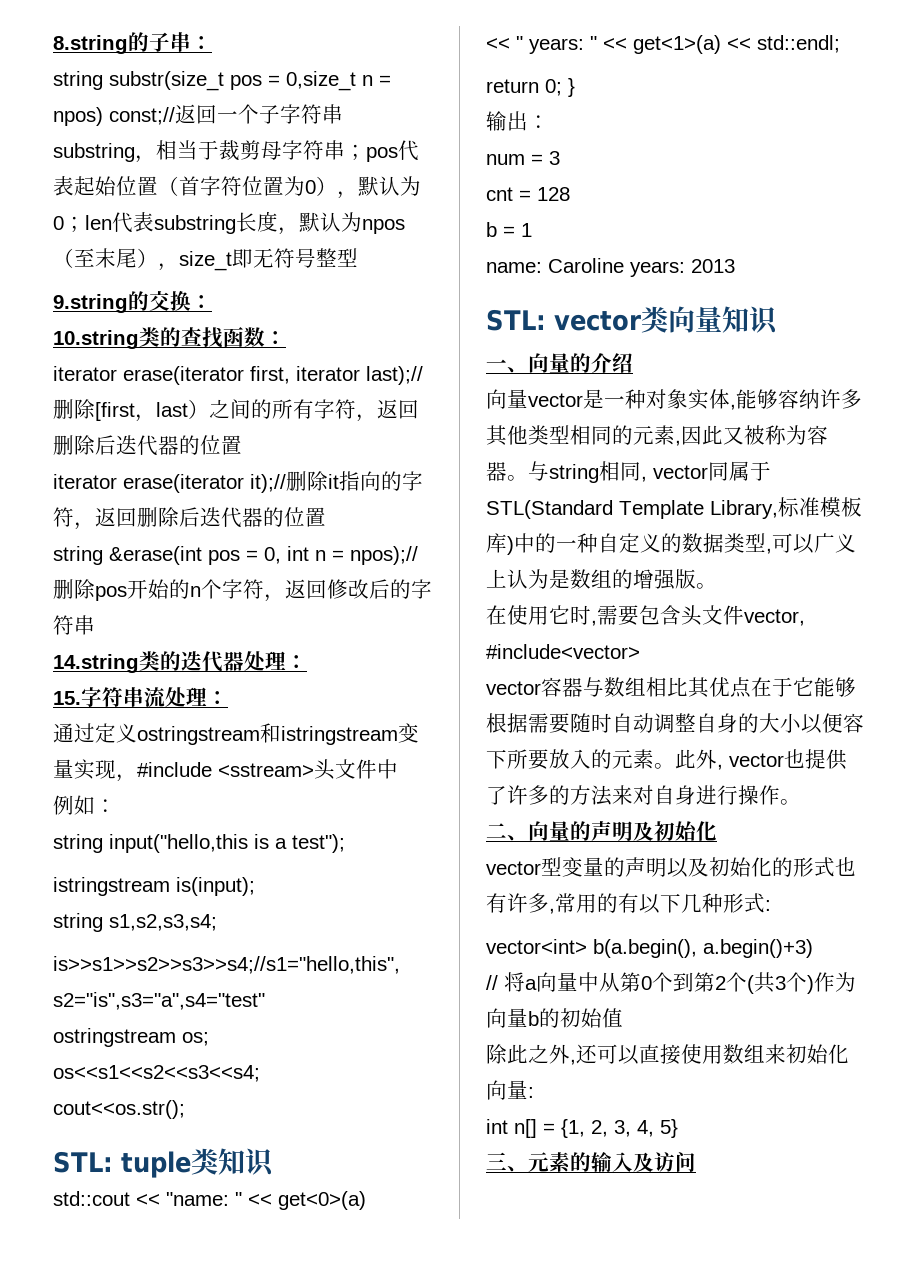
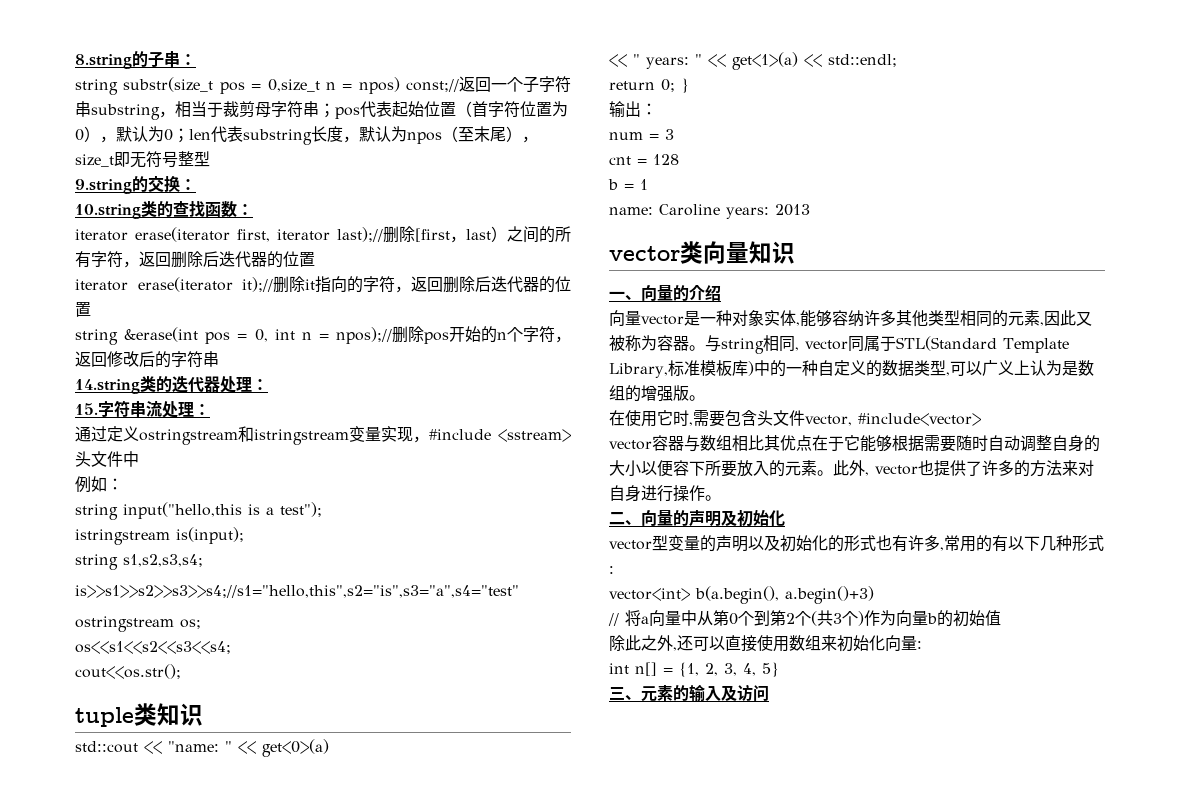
- STL: tuple类知识
+ tuple类知识
- STL: vector类向量知识
+ vector类向量知识

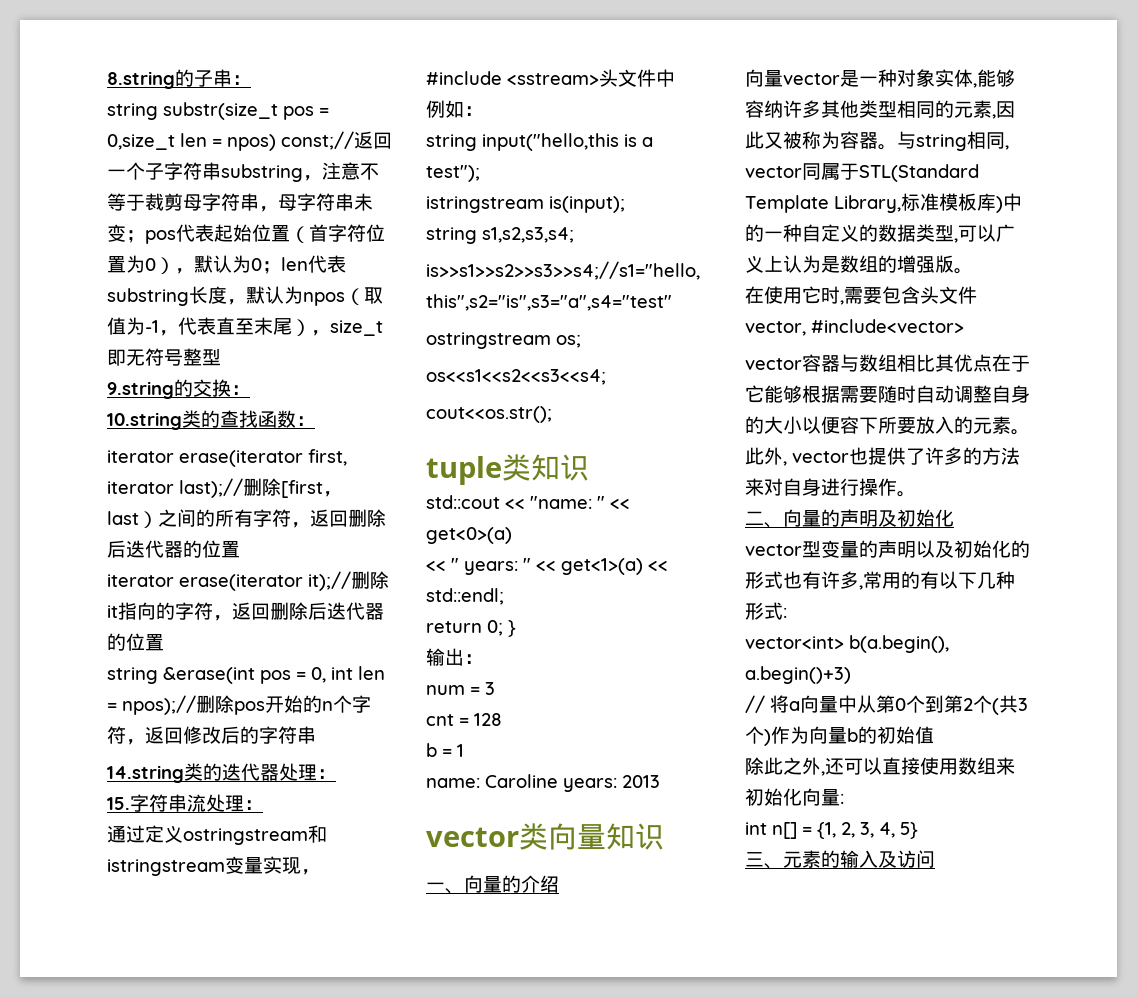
- string substr(size_t pos = 0,size_t n = npos) const;//返回一个子字符串substring，相当于裁剪母字符串；pos代表起始位置（首字符位置为0），默认为0；len代表substring长度，默认为npos（至末尾），size_t即无符号整型
+ string substr(size_t pos = 0,size_t len = npos) const;//返回一个子字符串substring，注意不等于裁剪母字符串，母字符串未变；pos代表起始位置（首字符位置为0），默认为0；len代表substring长度，默认为npos（取值为-1，代表直至末尾），size_t即无符号整型
- string &erase(int pos = 0, int n = npos);//删除pos开始的n个字符，返回修改后的字符串
+ string &erase(int pos = 0, int len = npos);//删除pos开始的n个字符，返回修改后的字符串

